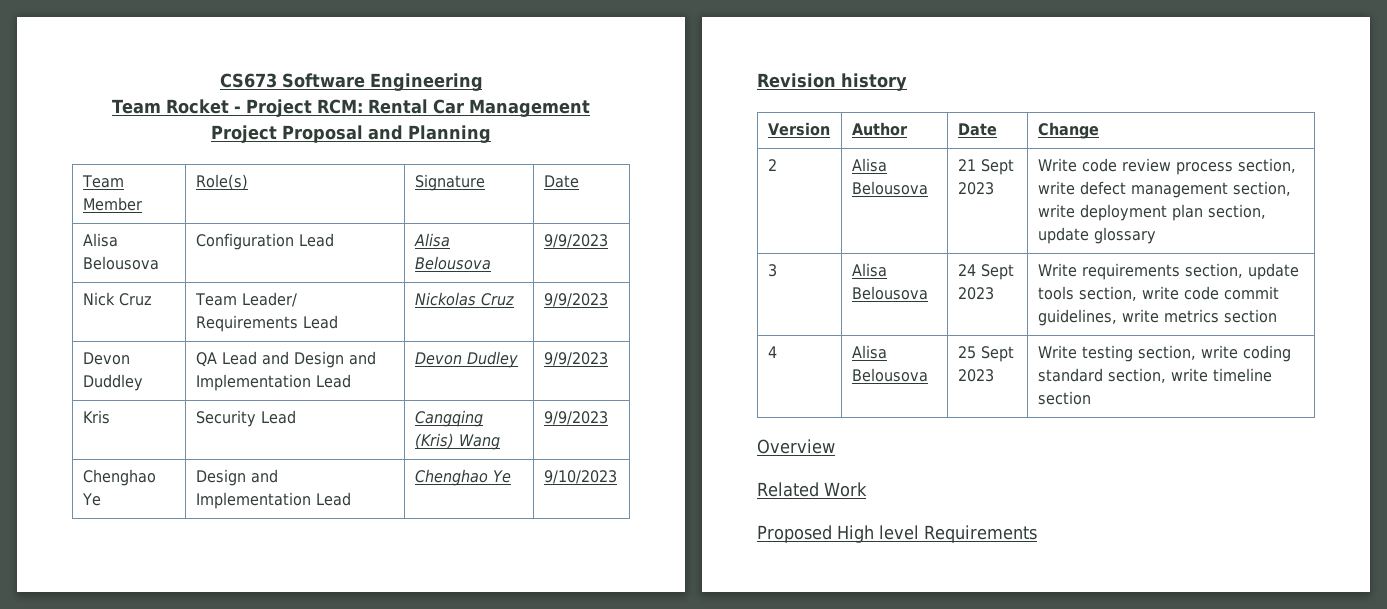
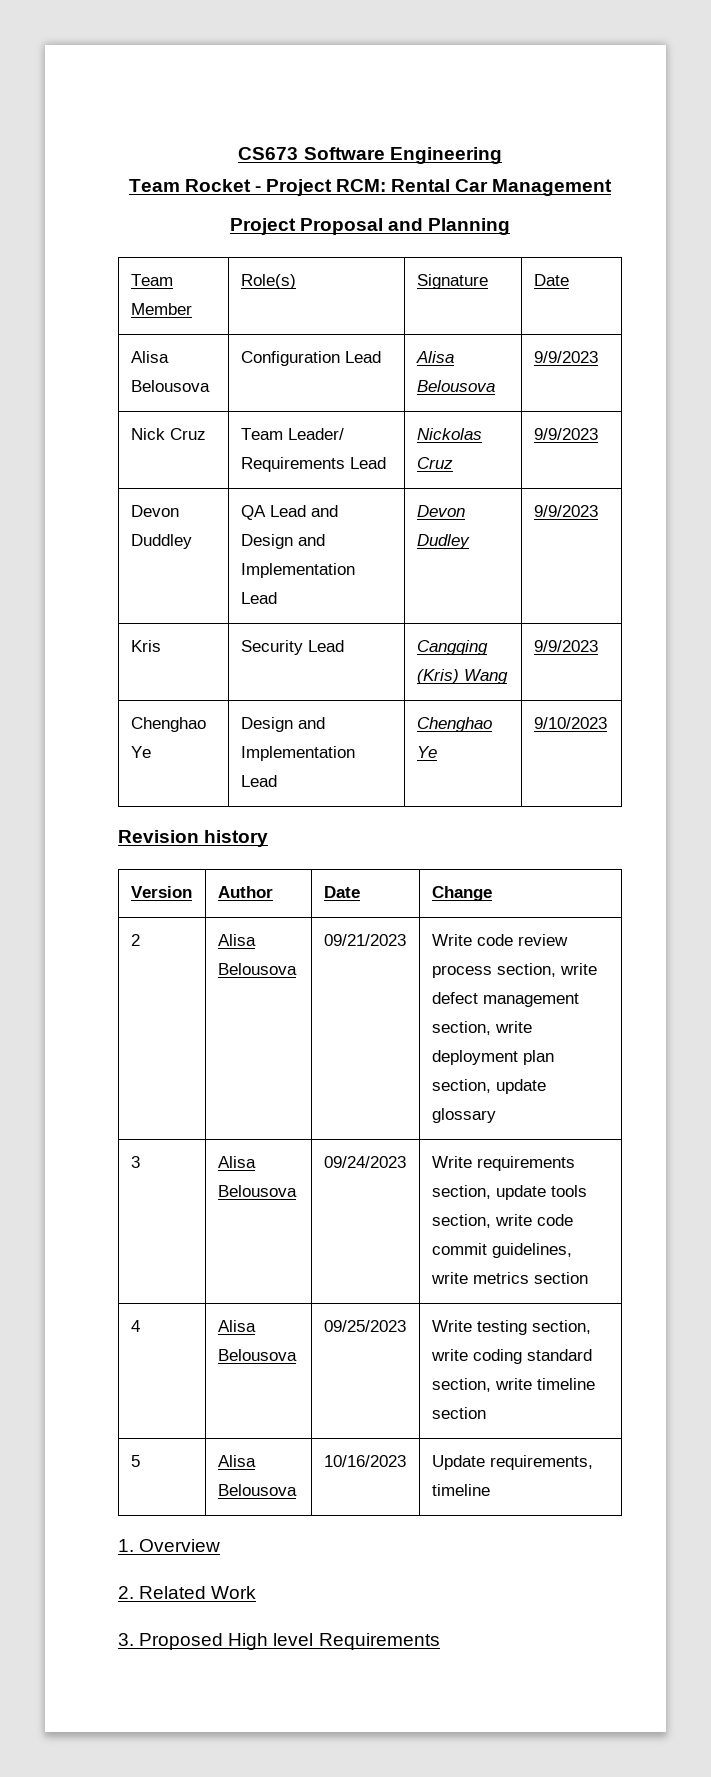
- 2 | Alisa Belousova | 21 Sept 2023 | Write code review process section, write defect management section, write deployment plan section, update glossary
+ 2 | Alisa Belousova | 09/21/2023 | Write code review process section, write defect management section, write deployment plan section, update glossary
- 3 | Alisa Belousova | 24 Sept 2023 | Write requirements section, update tools section, write code commit guidelines, write metrics section
+ 3 | Alisa Belousova | 09/24/2023 | Write requirements section, update tools section, write code commit guidelines, write metrics section
- 4 | Alisa Belousova | 25 Sept 2023 | Write testing section, write coding standard section, write timeline section
+ 4 | Alisa Belousova | 09/25/2023 | Write testing section, write coding standard section, write timeline section
- Overview
+ 5 | Alisa Belousova | 10/16/2023 | Update requirements, timeline
+ 1. Overview
- Related Work
+ 2. Related Work
- Proposed High level Requirements
+ 3. Proposed High level Requirements

